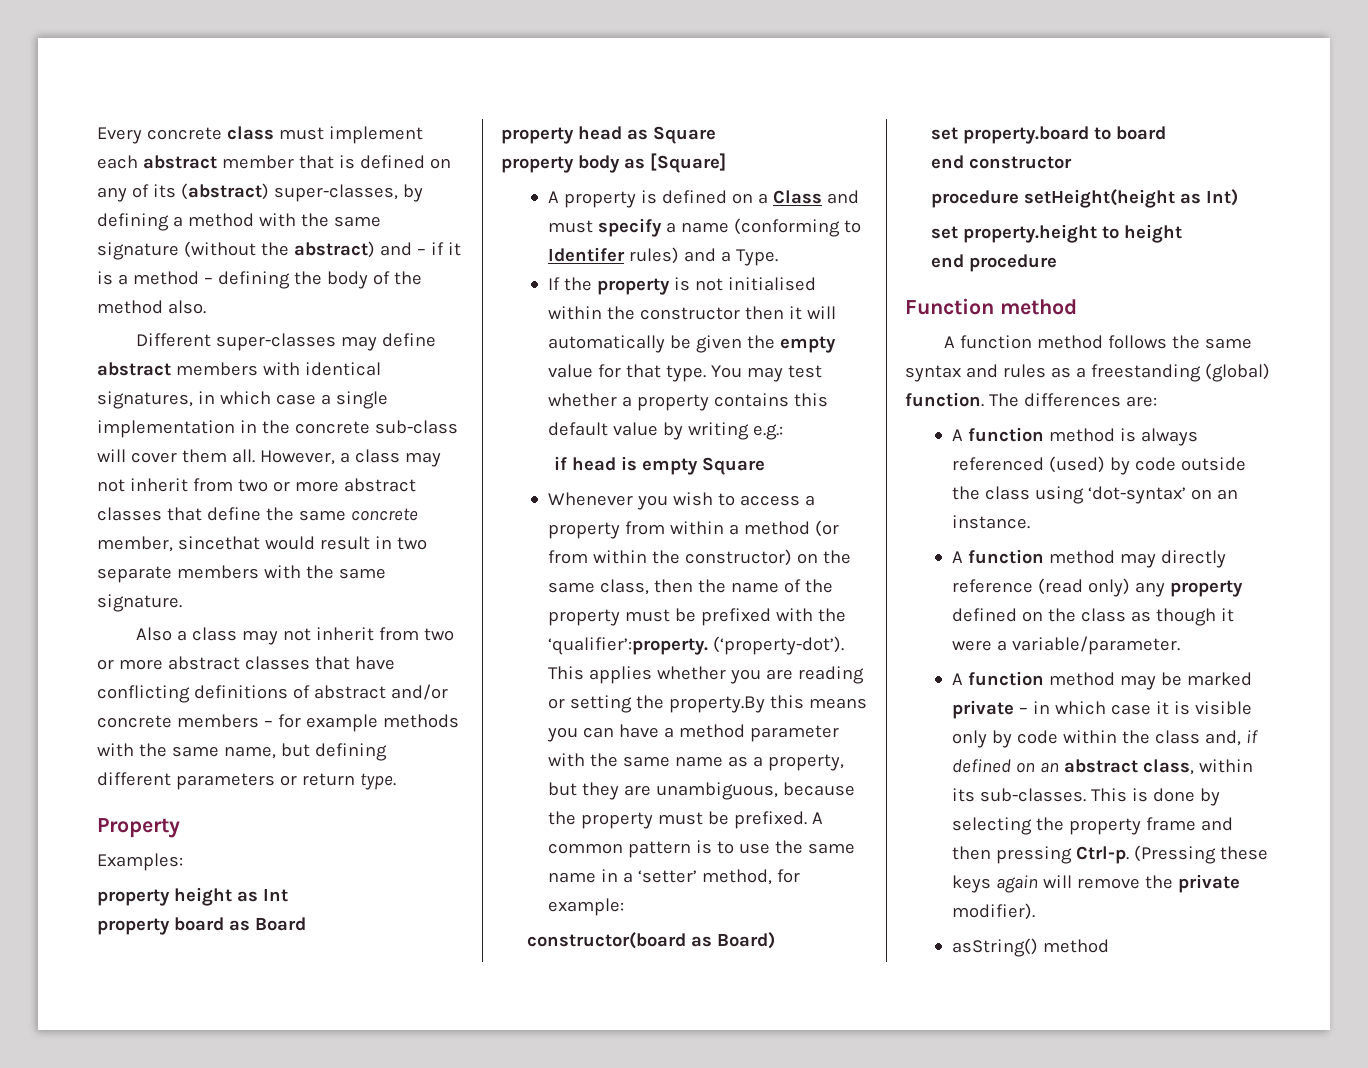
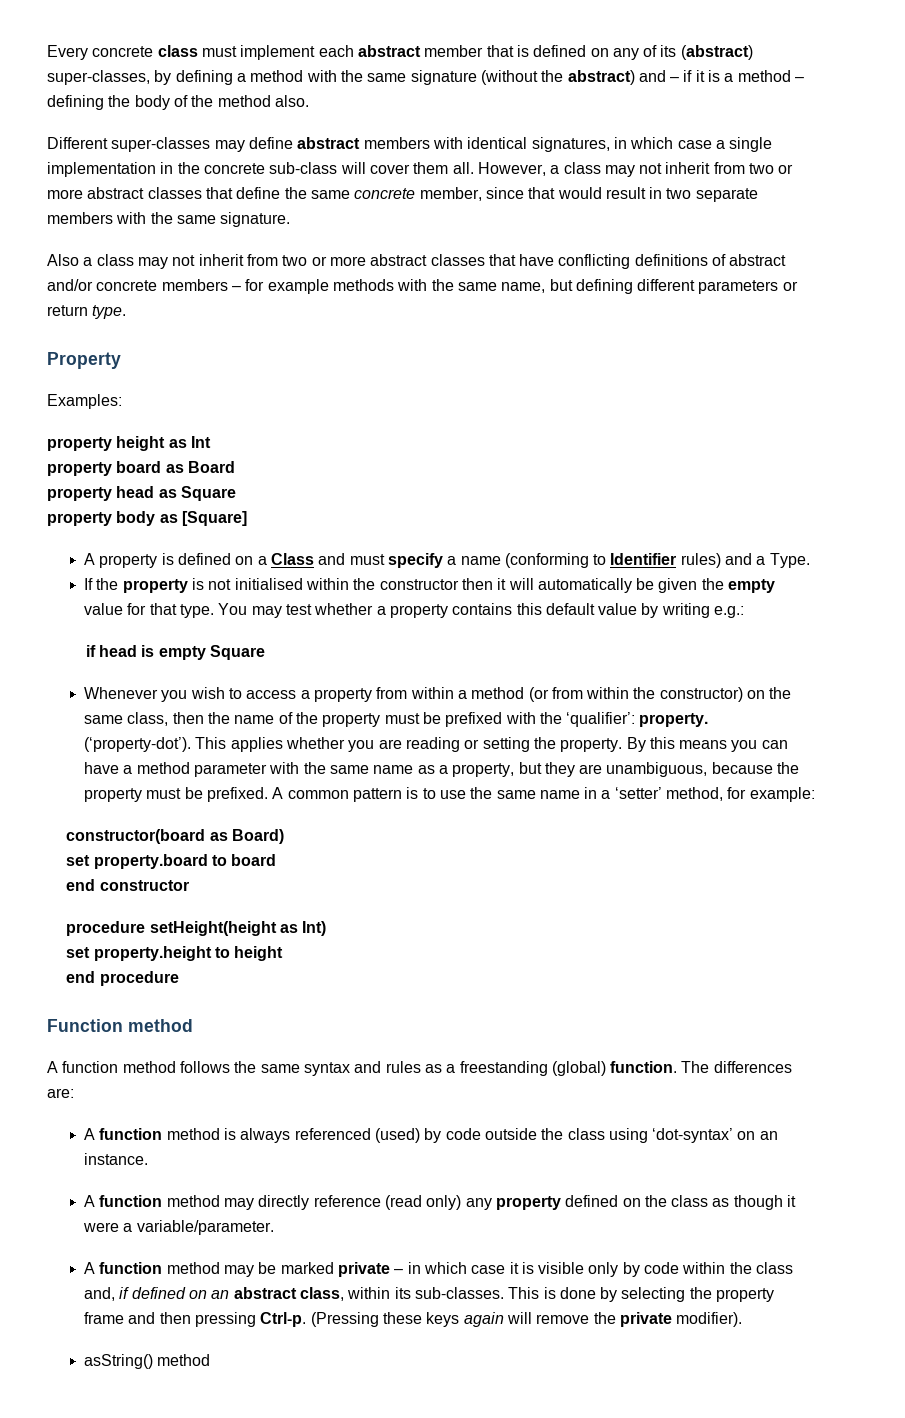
- However, a class may not inherit from two or more abstract classes that define the same concrete member, sincethat would result in two separate members with the same signature.
+ However, a class may not inherit from two or more abstract classes that define the same concrete member, since that would result in two separate members with the same signature.
- A property is defined on a Class and must specify a name (conforming to Identifer rules) and a Type.
+ A property is defined on a Class and must specify a name (conforming to Identifier rules) and a Type.
- Whenever you wish to access a property from within a method (or from within the constructor) on the same class, then the name of the property must be prefixed with the ‘qualifier’:property.
+ Whenever you wish to access a property from within a method (or from within the constructor) on the same class, then the name of the property must be prefixed with the ‘qualifier’: property.
- This applies whether you are reading or setting the property.By this means you can have a method parameter with the same name as a property, but they are unambiguous, because the property must be prefixed.
+ This applies whether you are reading or setting the property. By this means you can have a method parameter with the same name as a property, but they are unambiguous, because the property must be prefixed.

